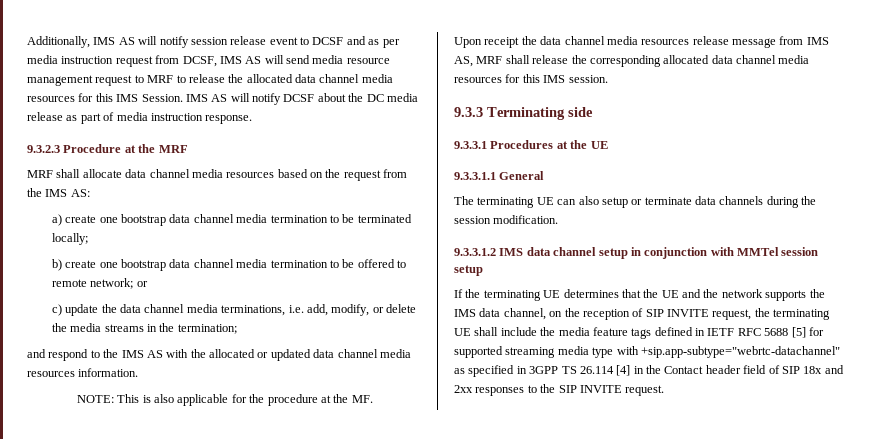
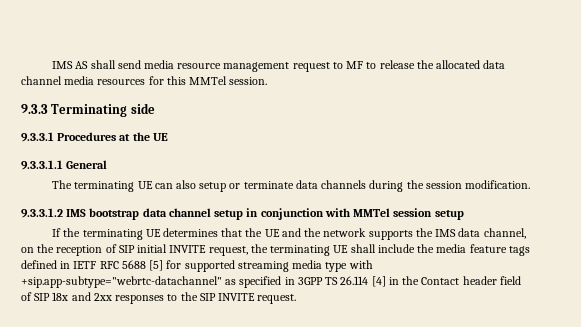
- Additionally, IMS AS will notify session release event to DCSF and as per media instruction request from DCSF, IMS AS will send media resource management request to MRF to release the allocated data channel media resources for this IMS Session. IMS AS will notify DCSF about the DC media release as part of media instruction response.
- 9.3.2.3 Procedure at the MRF
- MRF shall allocate data channel media resources based on the request from the IMS AS:
- a) create one bootstrap data channel media termination to be terminated locally;
- b) create one bootstrap data channel media termination to be offered to remote network; or
- c) update the data channel media terminations, i.e. add, modify, or delete the media streams in the termination;
- and respond to the IMS AS with the allocated or updated data channel media resources information.
- NOTE: This is also applicable for the procedure at the MF.
- Upon receipt the data channel media resources release message from IMS AS, MRF shall release the corresponding allocated data channel media resources for this IMS session.
+ IMS AS shall send media resource management request to MF to release the allocated data channel media resources for this MMTel session.
- 9.3.3.1.2 IMS data channel setup in conjunction with MMTel session setup
+ 9.3.3.1.2 IMS bootstrap data channel setup in conjunction with MMTel session setup
- If the terminating UE determines that the UE and the network supports the IMS data channel, on the reception of SIP INVITE request, the terminating UE shall include the media feature tags defined in IETF RFC 5688 [5] for supported streaming media type with +sip.app-subtype="webrtc-datachannel" as specified in 3GPP TS 26.114 [4] in the Contact header field of SIP 18x and 2xx responses to the SIP INVITE request.
+ If the terminating UE determines that the UE and the network supports the IMS data channel, on the reception of SIP initial INVITE request, the terminating UE shall include the media feature tags defined in IETF RFC 5688 [5] for supported streaming media type with +sip.app-subtype="webrtc-datachannel" as specified in 3GPP TS 26.114 [4] in the Contact header field of SIP 18x and 2xx responses to the SIP INVITE request.

